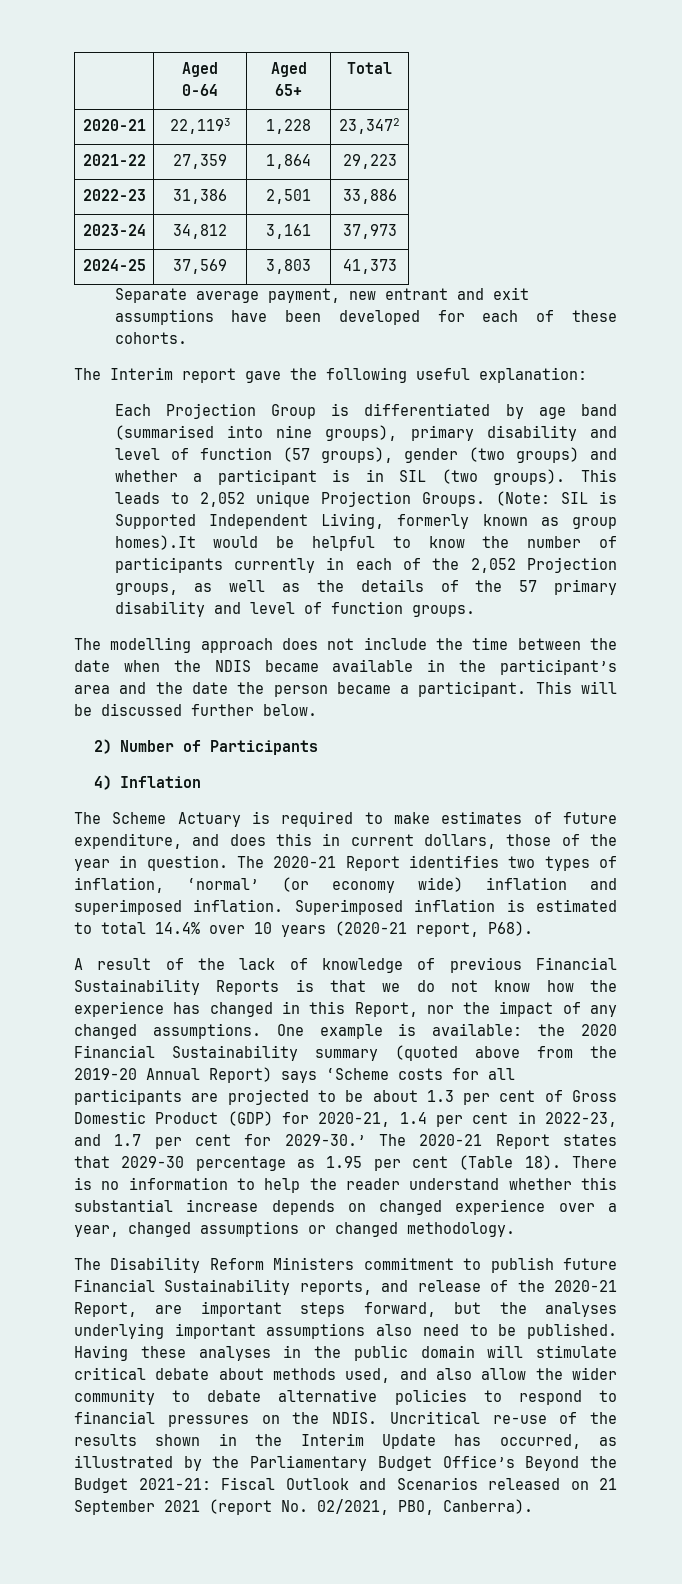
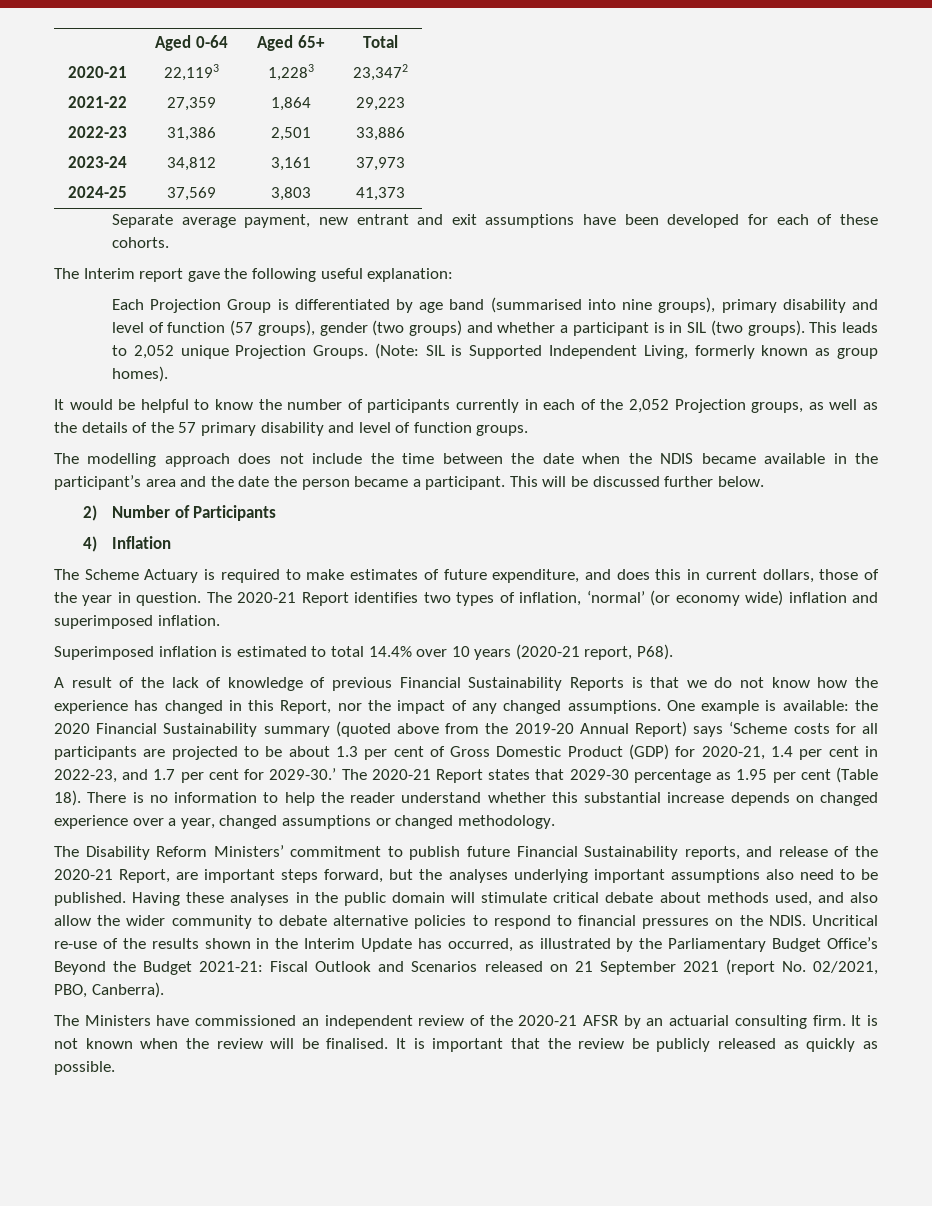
- 2020-21 | 22,1193 | 1,228 | 23,3472
+ 2020-21 | 22,1193 | 1,2283 | 23,3472
- (Note: SIL is Supported Independent Living, formerly known as group homes).It would be helpful to know the number of participants currently in each of the 2,052 Projection groups, as well as the details of the 57 primary disability and level of function groups.
+ (Note: SIL is Supported Independent Living, formerly known as group homes).
+ It would be helpful to know the number of participants currently in each of the 2,052 Projection groups, as well as the details of the 57 primary disability and level of function groups.
- The 2020-21 Report identifies two types of inflation, ‘normal’ (or economy wide) inflation and superimposed inflation. Superimposed inflation is estimated to total 14.4% over 10 years (2020-21 report, P68).
+ The 2020-21 Report identifies two types of inflation, ‘normal’ (or economy wide) inflation and superimposed inflation.
+ Superimposed inflation is estimated to total 14.4% over 10 years (2020-21 report, P68).
- The Disability Reform Ministers commitment to publish future Financial Sustainability reports, and release of the 2020-21 Report, are important steps forward, but the analyses underlying important assumptions also need to be published.
+ The Disability Reform Ministers’ commitment to publish future Financial Sustainability reports, and release of the 2020-21 Report, are important steps forward, but the analyses underlying important assumptions also need to be published.
+ The Ministers have commissioned an independent review of the 2020-21 AFSR by an actuarial consulting firm. It is not known when the review will be finalised. It is important that the review be publicly released as quickly as possible.

